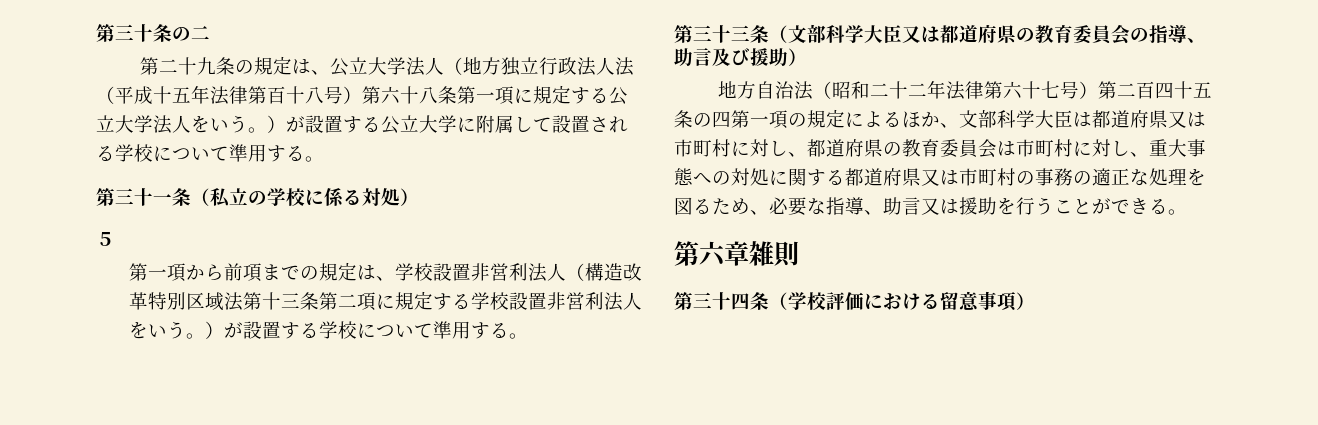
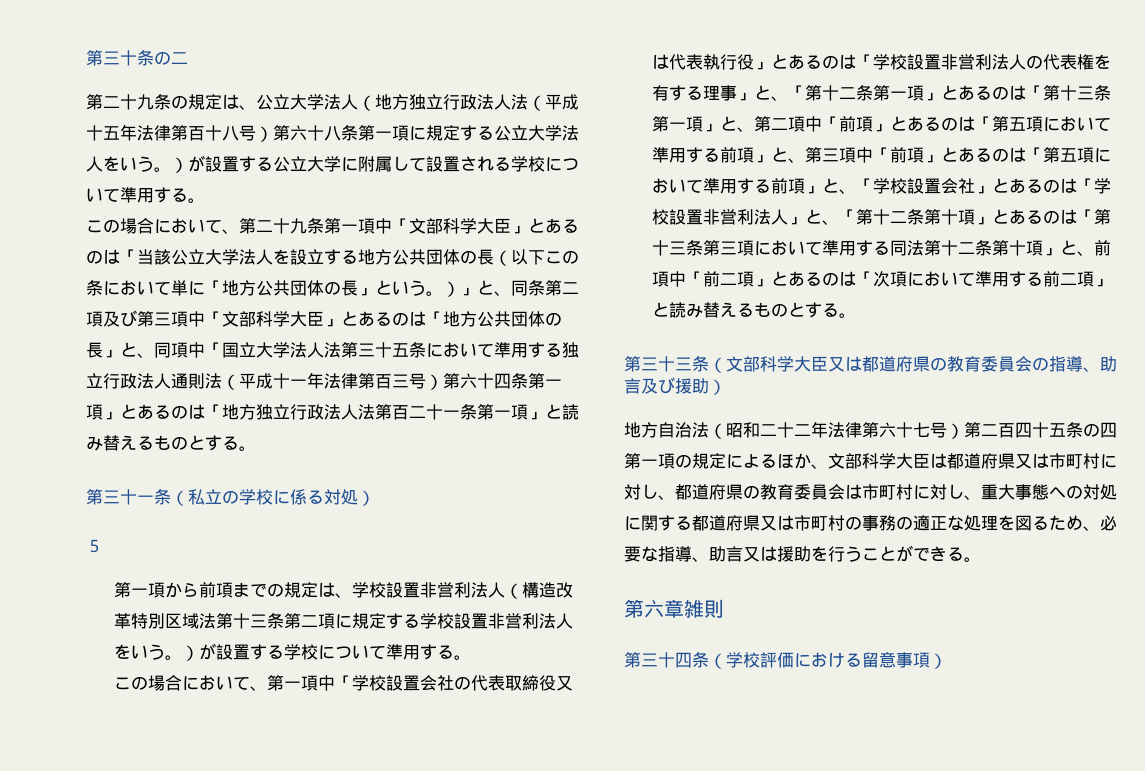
+ この場合において、第二十九条第一項中「文部科学大臣」とあるのは「当該公立大学法人を設立する地方公共団体の長（以下この条において単に「地方公共団体の長」という。）」と、同条第二項及び第三項中「文部科学大臣」とあるのは「地方公共団体の長」と、同項中「国立大学法人法第三十五条において準用する独立行政法人通則法（平成十一年法律第百三号）第六十四条第一項」とあるのは「地方独立行政法人法第百二十一条第一項」と読み替えるものとする。
+ この場合において、第一項中「学校設置会社の代表取締役又は代表執行役」とあるのは「学校設置非営利法人の代表権を有する理事」と、「第十二条第一項」とあるのは「第十三条第一項」と、第二項中「前項」とあるのは「第五項において準用する前項」と、第三項中「前項」とあるのは「第五項において準用する前項」と、「学校設置会社」とあるのは「学校設置非営利法人」と、「第十二条第十項」とあるのは「第十三条第三項において準用する同法第十二条第十項」と、前項中「前二項」とあるのは「次項において準用する前二項」と読み替えるものとする。

